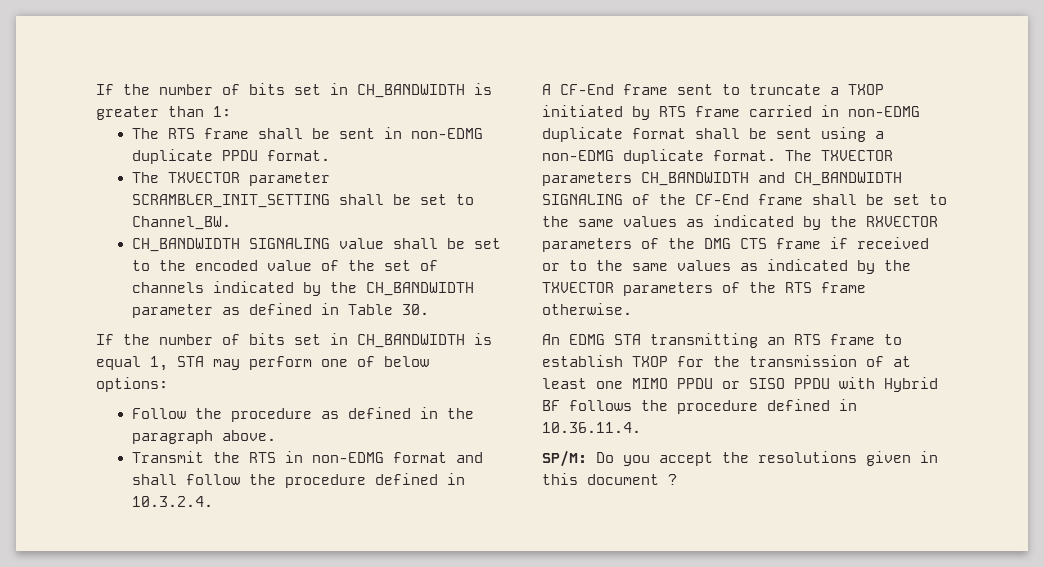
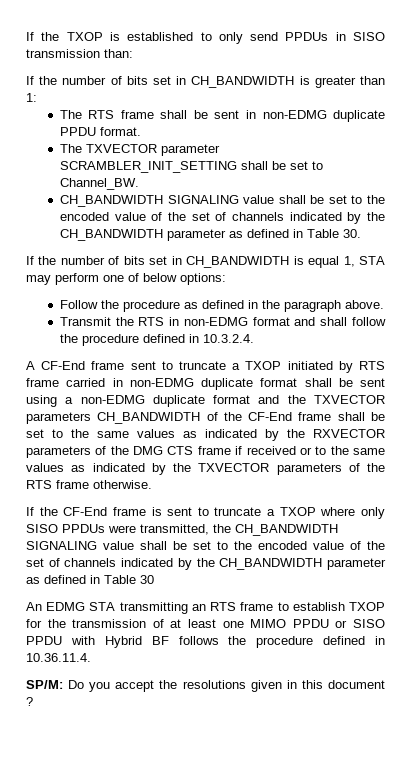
+ If the TXOP is established to only send PPDUs in SISO transmission than:
- A CF-End frame sent to truncate a TXOP initiated by RTS frame carried in non-EDMG duplicate format shall be sent using a non-EDMG duplicate format. The TXVECTOR parameters CH_BANDWIDTH and CH_BANDWIDTH SIGNALING of the CF-End frame shall be set to the same values as indicated by the RXVECTOR parameters of the DMG CTS frame if received or to the same values as indicated by the TXVECTOR parameters of the RTS frame otherwise.
+ A CF-End frame sent to truncate a TXOP initiated by RTS frame carried in non-EDMG duplicate format shall be sent using a non-EDMG duplicate format and the TXVECTOR parameters CH_BANDWIDTH of the CF-End frame shall be set to the same values as indicated by the RXVECTOR parameters of the DMG CTS frame if received or to the same values as indicated by the TXVECTOR parameters of the RTS frame otherwise.
+ If the CF-End frame is sent to truncate a TXOP where only SISO PPDUs were transmitted, the CH_BANDWIDTH SIGNALING value shall be set to the encoded value of the set of channels indicated by the CH_BANDWIDTH parameter as defined in Table 30

